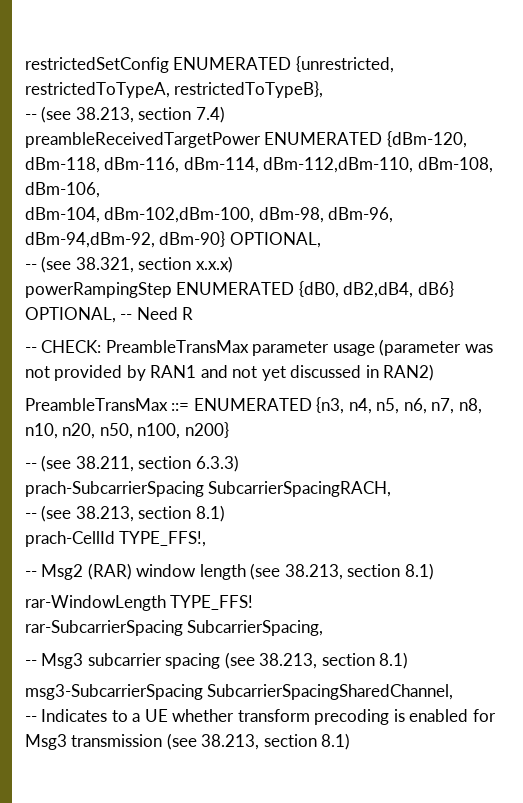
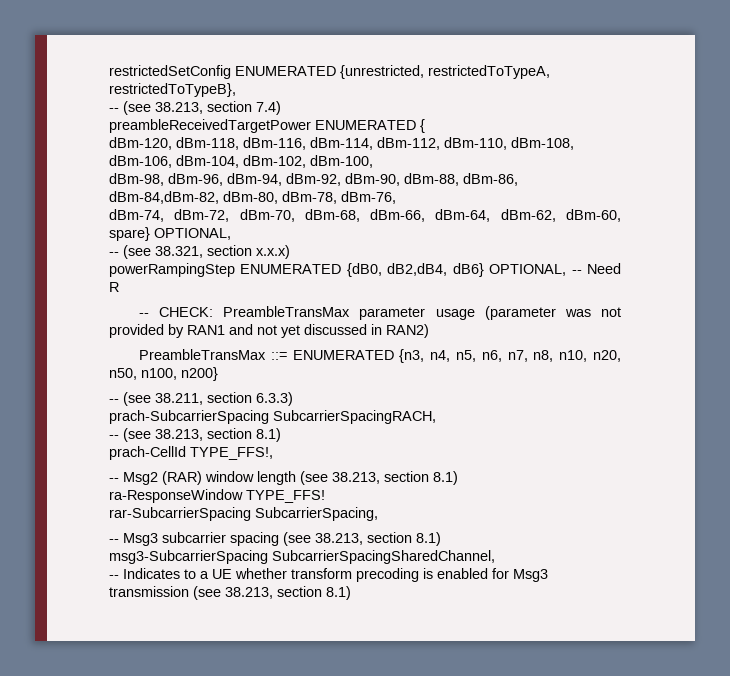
- preambleReceivedTargetPower ENUMERATED {dBm-120, dBm-118, dBm-116, dBm-114, dBm-112,dBm-110, dBm-108, dBm-106,
- dBm-104, dBm-102,dBm-100, dBm-98, dBm-96, dBm-94,dBm-92, dBm-90} OPTIONAL,
+ preambleReceivedTargetPower ENUMERATED {
+ dBm-120, dBm-118, dBm-116, dBm-114, dBm-112, dBm-110, dBm-108, dBm-106, dBm-104, dBm-102, dBm-100,
+ dBm-98, dBm-96, dBm-94, dBm-92, dBm-90, dBm-88, dBm-86, dBm-84,dBm-82, dBm-80, dBm-78, dBm-76,
+ dBm-74, dBm-72, dBm-70, dBm-68, dBm-66, dBm-64, dBm-62, dBm-60, spare} OPTIONAL,
- rar-WindowLength TYPE_FFS!
+ ra-ResponseWindow TYPE_FFS!

